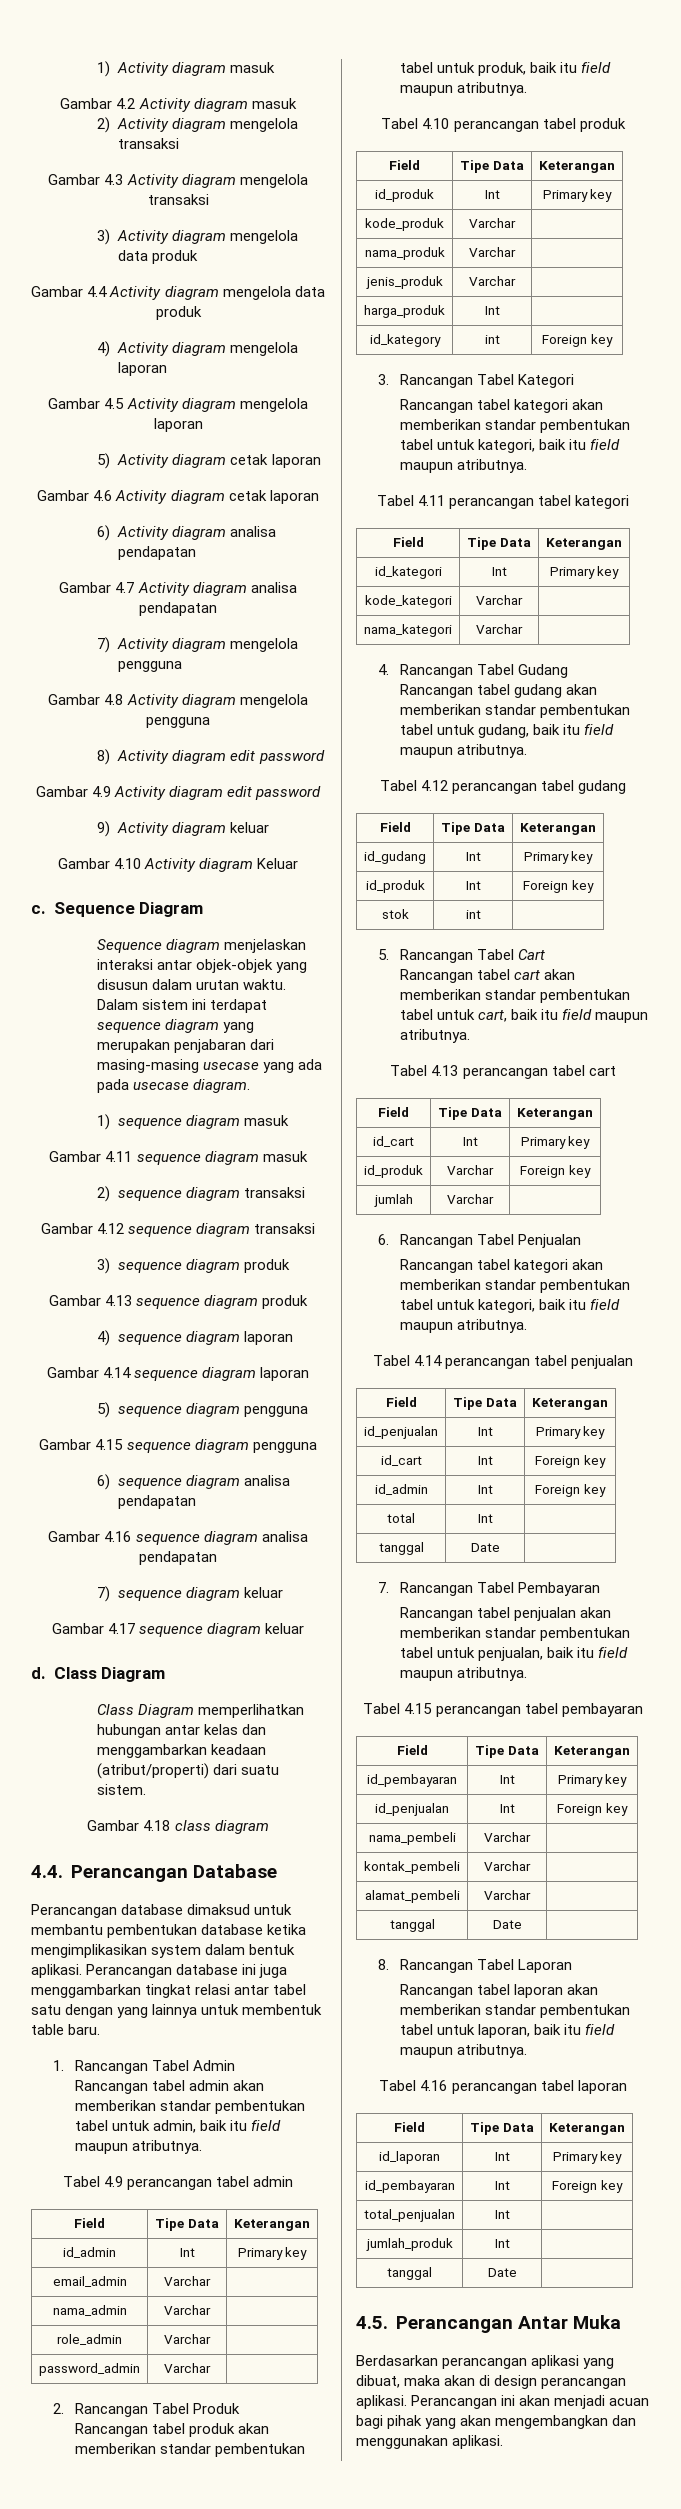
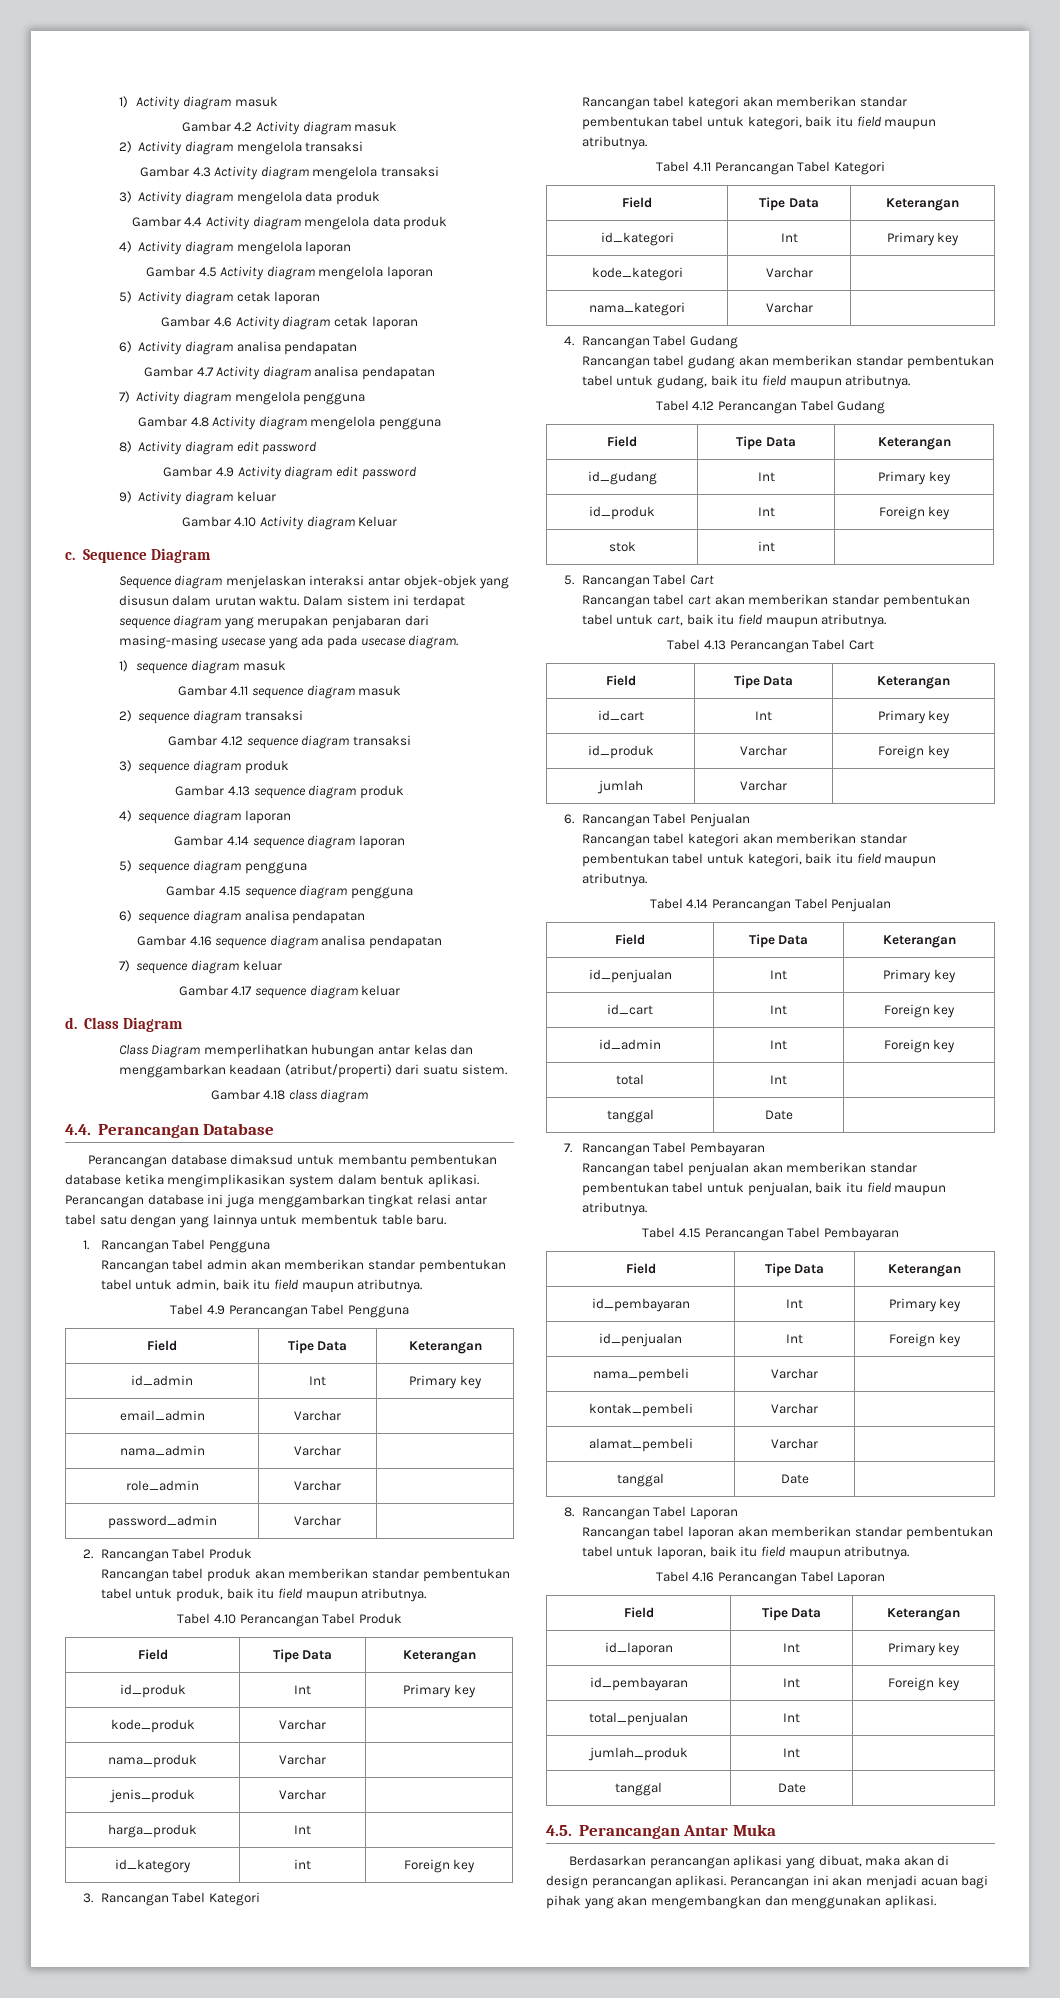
- 1. Rancangan Tabel Admin
+ 1. Rancangan Tabel Pengguna
- Tabel 4.9 perancangan tabel admin
+ Tabel 4.9 Perancangan Tabel Pengguna
- Tabel 4.10 perancangan tabel produk
+ Tabel 4.10 Perancangan Tabel Produk
- Tabel 4.11 perancangan tabel kategori
+ Tabel 4.11 Perancangan Tabel Kategori
- Tabel 4.12 perancangan tabel gudang
+ Tabel 4.12 Perancangan Tabel Gudang
- Tabel 4.13 perancangan tabel cart
+ Tabel 4.13 Perancangan Tabel Cart
- Tabel 4.14 perancangan tabel penjualan
+ Tabel 4.14 Perancangan Tabel Penjualan
- Tabel 4.15 perancangan tabel pembayaran
+ Tabel 4.15 Perancangan Tabel Pembayaran
- Tabel 4.16 perancangan tabel laporan
+ Tabel 4.16 Perancangan Tabel Laporan

